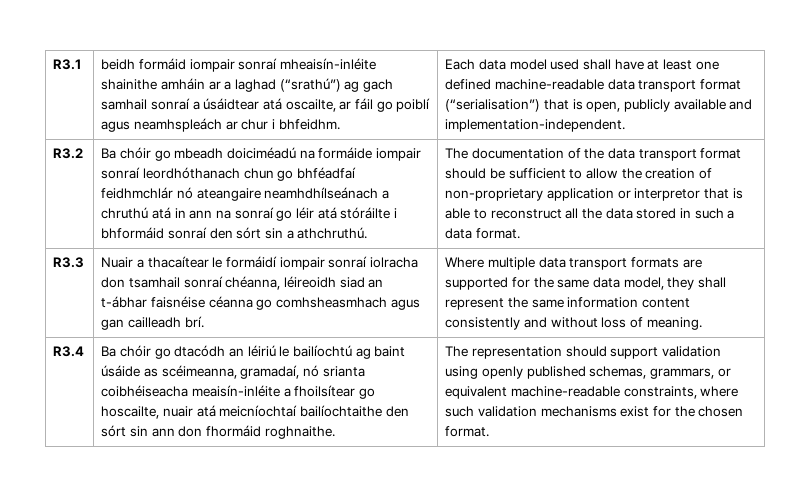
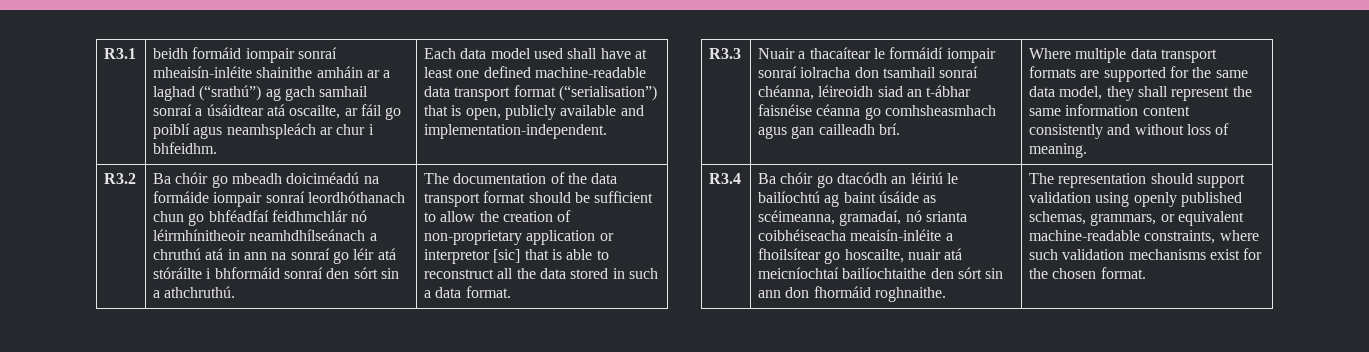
- Ba chóir go mbeadh doiciméadú na formáide iompair sonraí leordhóthanach chun go bhféadfaí feidhmchlár nó ateangaire neamhdhílseánach a chruthú atá in ann na sonraí go léir atá stóráilte i bhformáid sonraí den sórt sin a athchruthú.
+ Ba chóir go mbeadh doiciméadú na formáide iompair sonraí leordhóthanach chun go bhféadfaí feidhmchlár nó léirmhínitheoir neamhdhílseánach a chruthú atá in ann na sonraí go léir atá stóráilte i bhformáid sonraí den sórt sin a athchruthú.
- The documentation of the data transport format should be sufficient to allow the creation of non-proprietary application or interpretor that is able to reconstruct all the data stored in such a data format.
+ The documentation of the data transport format should be sufficient to allow the creation of non-proprietary application or interpretor [sic] that is able to reconstruct all the data stored in such a data format.

